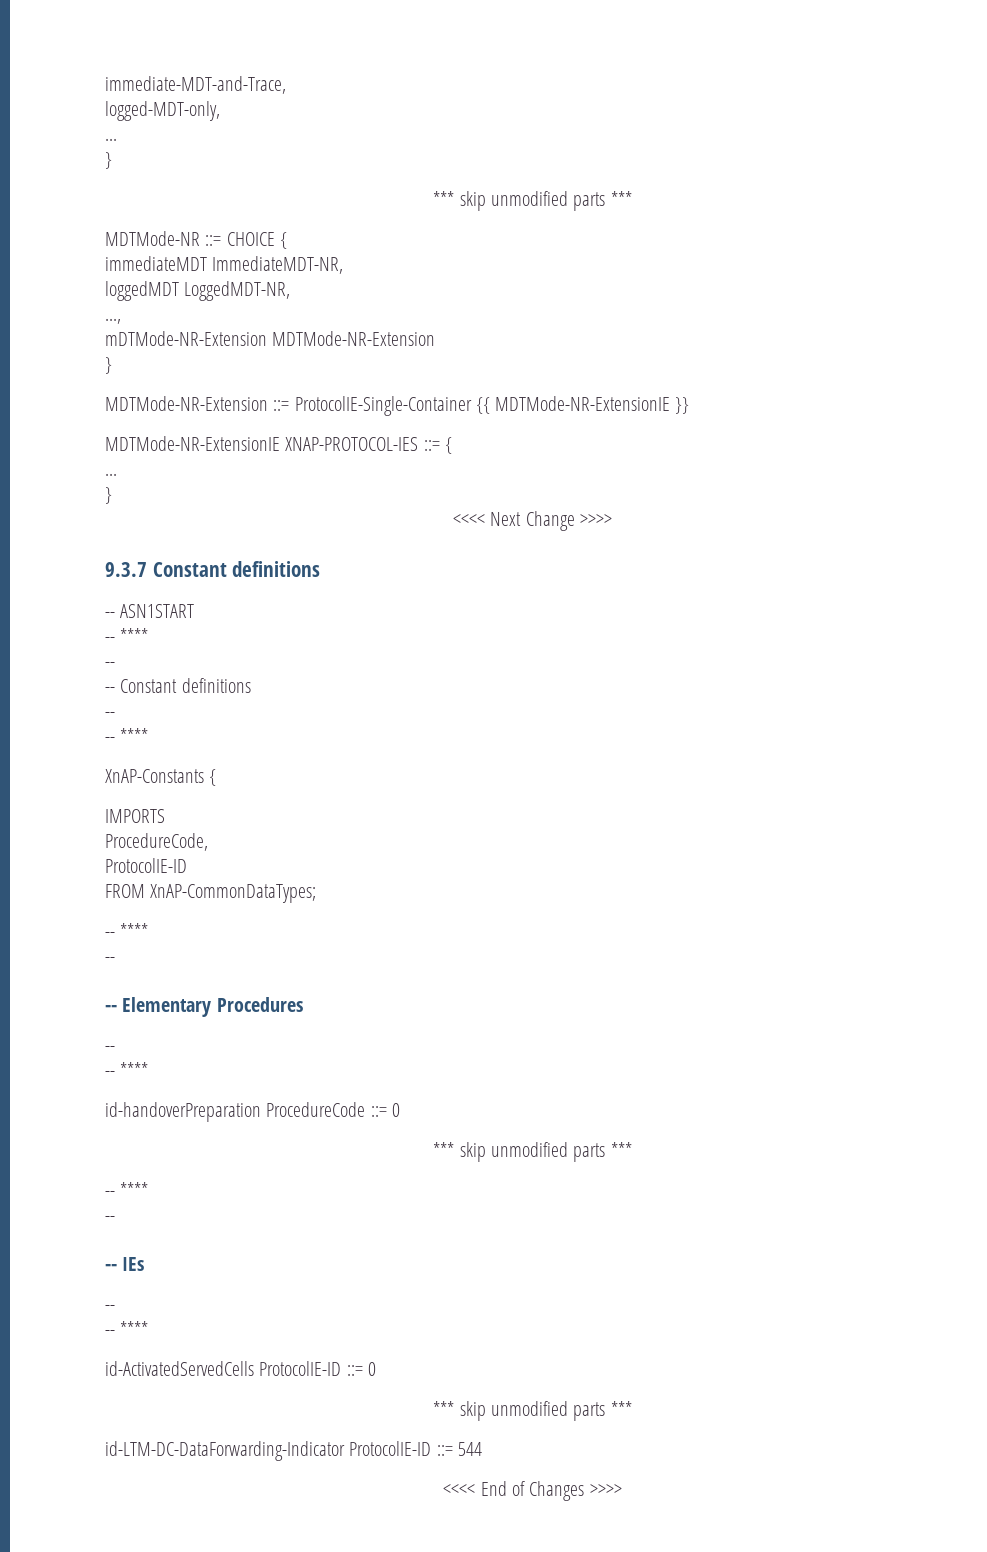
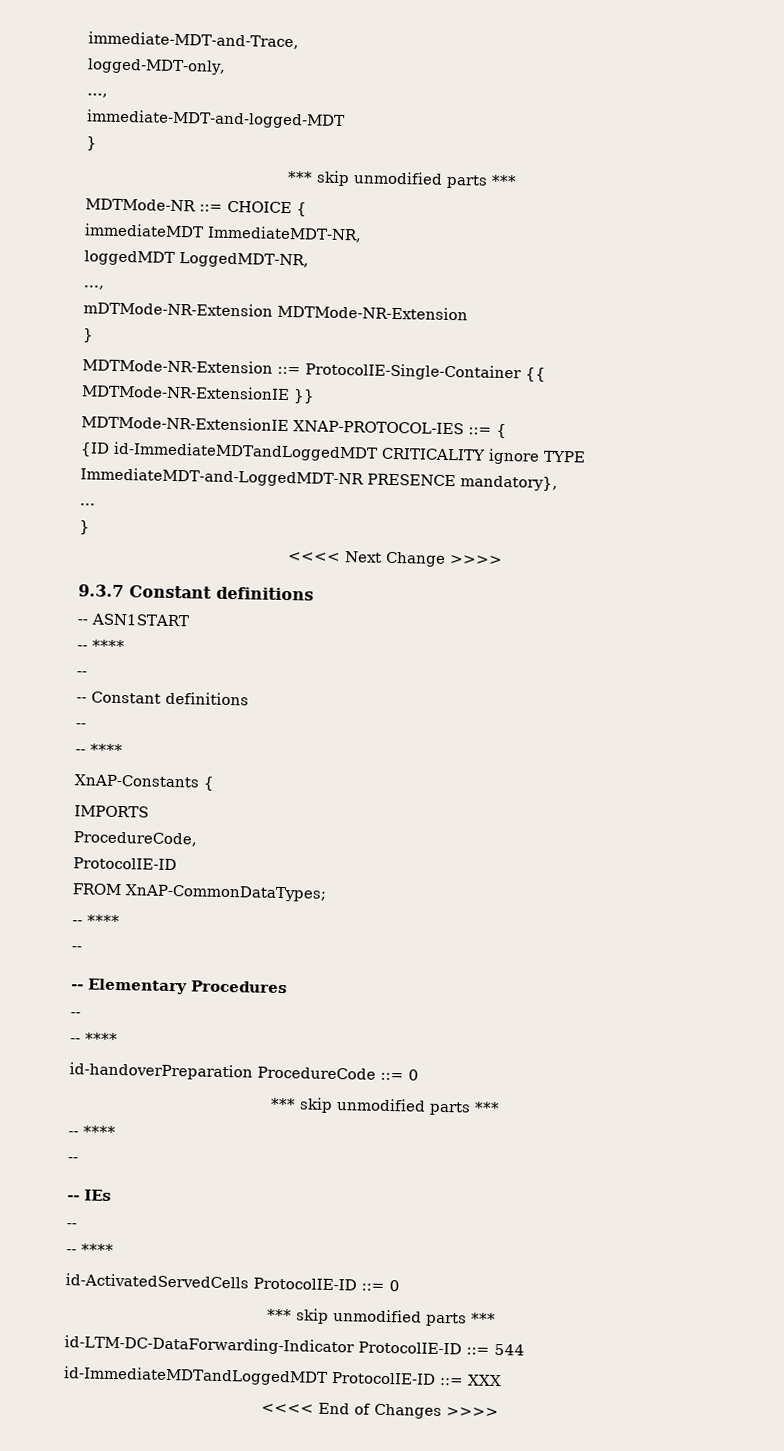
  logged-MDT-only,
- ...
+ ...,
+ immediate-MDT-and-logged-MDT
+ {ID id-ImmediateMDTandLoggedMDT CRITICALITY ignore TYPE ImmediateMDT-and-LoggedMDT-NR PRESENCE mandatory},
+ id-ImmediateMDTandLoggedMDT ProtocolIE-ID ::= XXX

